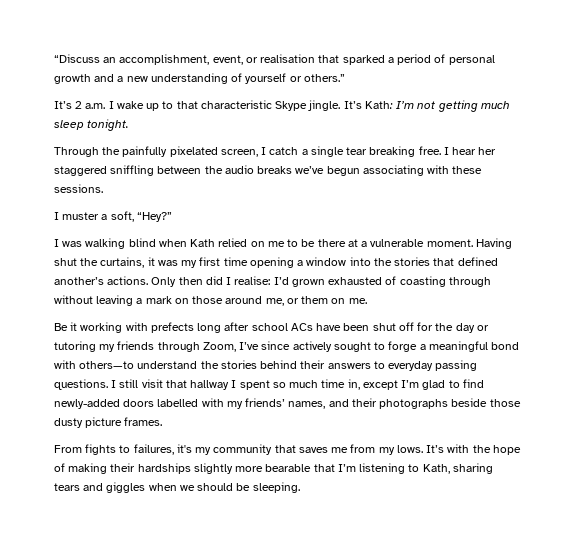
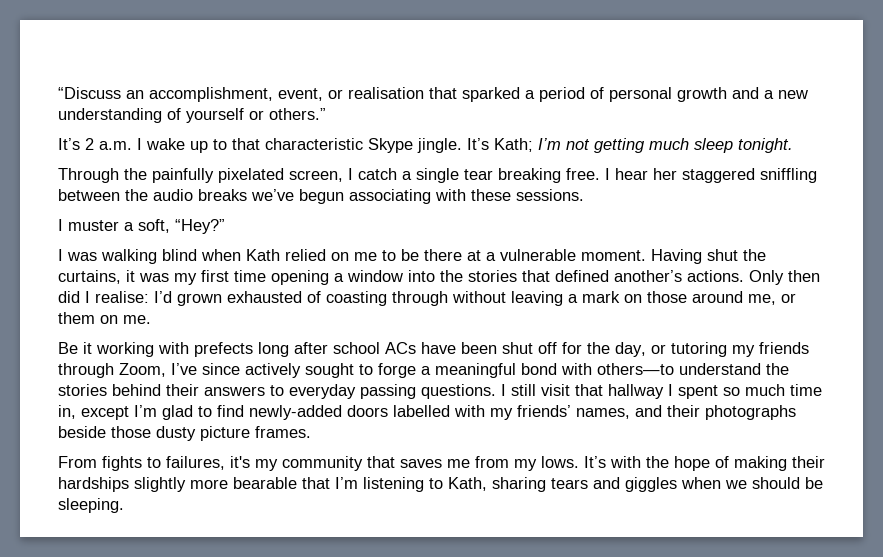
- It’s Kath: I’m not getting much sleep tonight.
+ It’s Kath; I’m not getting much sleep tonight.
- Be it working with prefects long after school ACs have been shut off for the day or tutoring my friends through Zoom, I’ve since actively sought to forge a meaningful bond with others—to understand the stories behind their answers to everyday passing questions.
+ Be it working with prefects long after school ACs have been shut off for the day, or tutoring my friends through Zoom, I’ve since actively sought to forge a meaningful bond with others—to understand the stories behind their answers to everyday passing questions.

